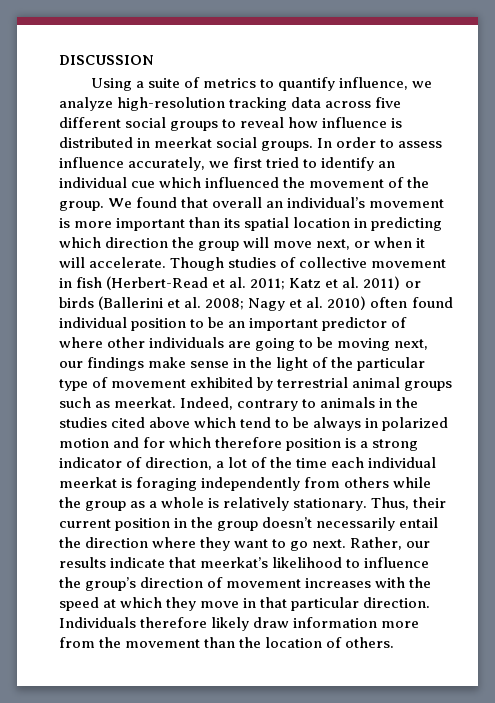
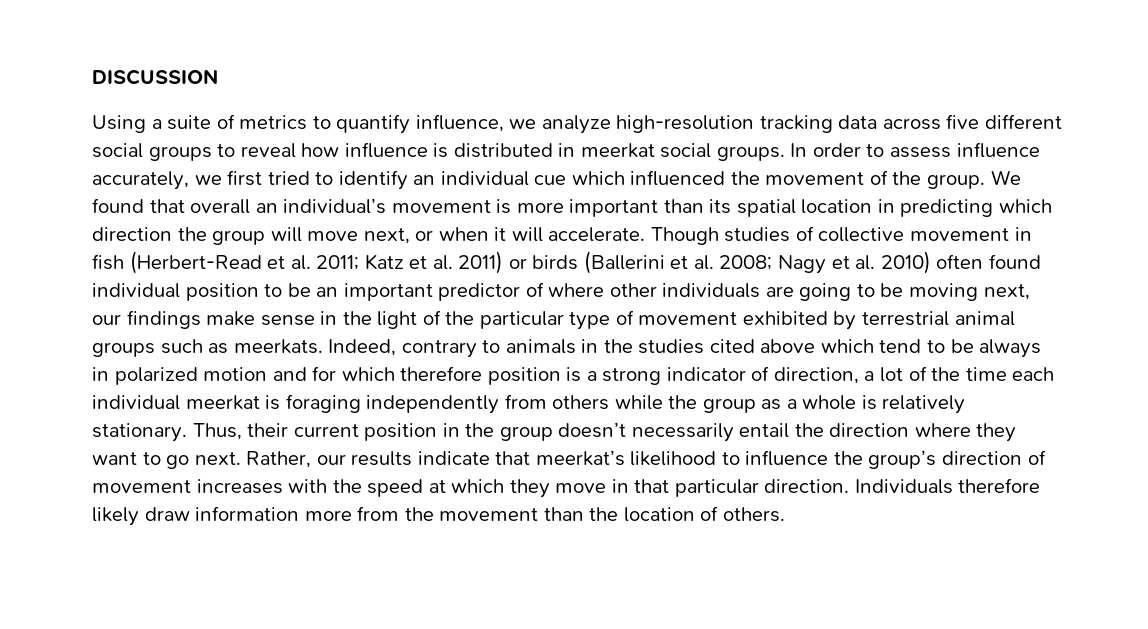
- Nagy et al. 2010) often found individual position to be an important predictor of where other individuals are going to be moving next, our findings make sense in the light of the particular type of movement exhibited by terrestrial animal groups such as meerkat.
+ Nagy et al. 2010) often found individual position to be an important predictor of where other individuals are going to be moving next, our findings make sense in the light of the particular type of movement exhibited by terrestrial animal groups such as meerkats.

